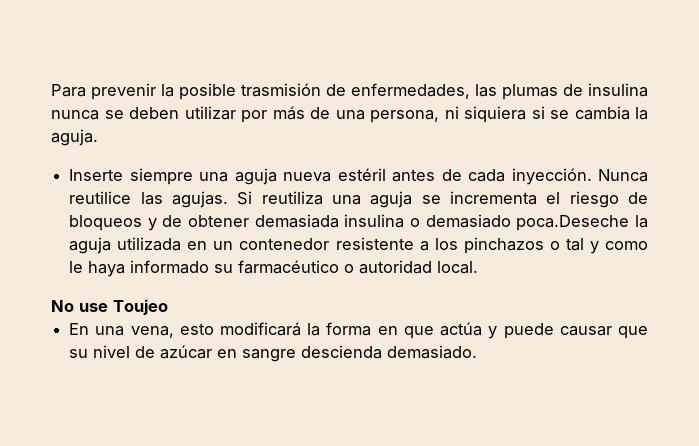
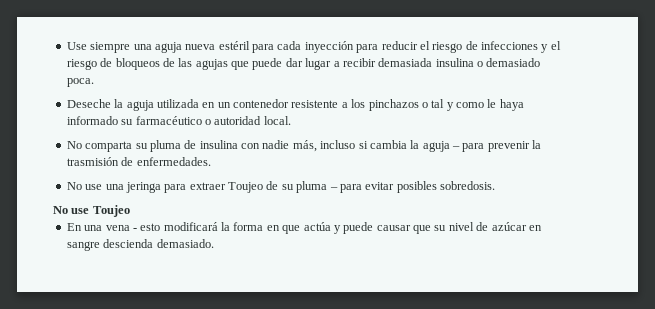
- Para prevenir la posible trasmisión de enfermedades, las plumas de insulina nunca se deben utilizar por más de una persona, ni siquiera si se cambia la aguja.
- Inserte siempre una aguja nueva estéril antes de cada inyección. Nunca reutilice las agujas. Si reutiliza una aguja se incrementa el riesgo de bloqueos y de obtener demasiada insulina o demasiado poca.Deseche la aguja utilizada en un contenedor resistente a los pinchazos o tal y como le haya informado su farmacéutico o autoridad local.
+ Use siempre una aguja nueva estéril para cada inyección para reducir el riesgo de infecciones y el riesgo de bloqueos de las agujas que puede dar lugar a recibir demasiada insulina o demasiado poca.
+ Deseche la aguja utilizada en un contenedor resistente a los pinchazos o tal y como le haya informado su farmacéutico o autoridad local.
+ No comparta su pluma de insulina con nadie más, incluso si cambia la aguja – para prevenir la trasmisión de enfermedades.
+ No use una jeringa para extraer Toujeo de su pluma – para evitar posibles sobredosis.
- En una vena, esto modificará la forma en que actúa y puede causar que su nivel de azúcar en sangre descienda demasiado.
+ En una vena - esto modificará la forma en que actúa y puede causar que su nivel de azúcar en sangre descienda demasiado.

